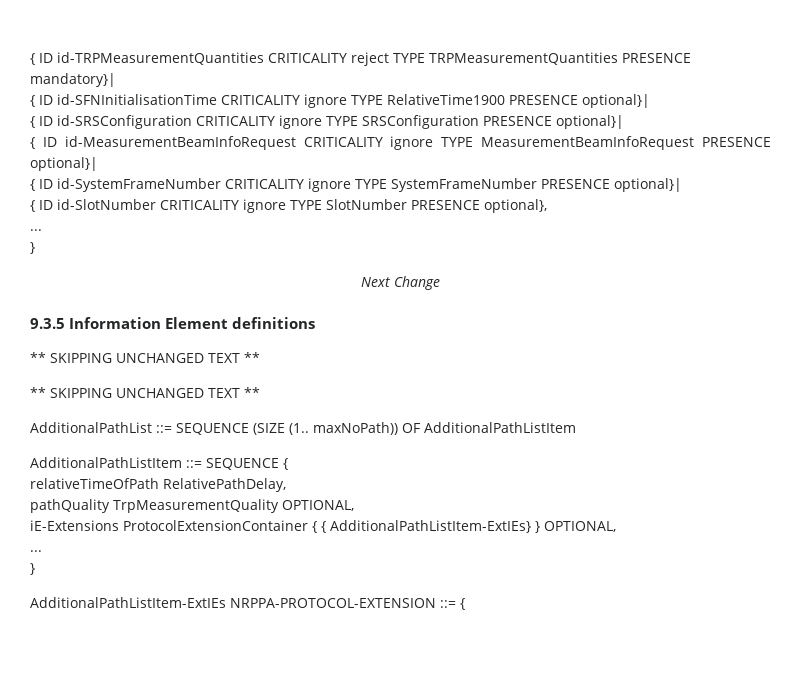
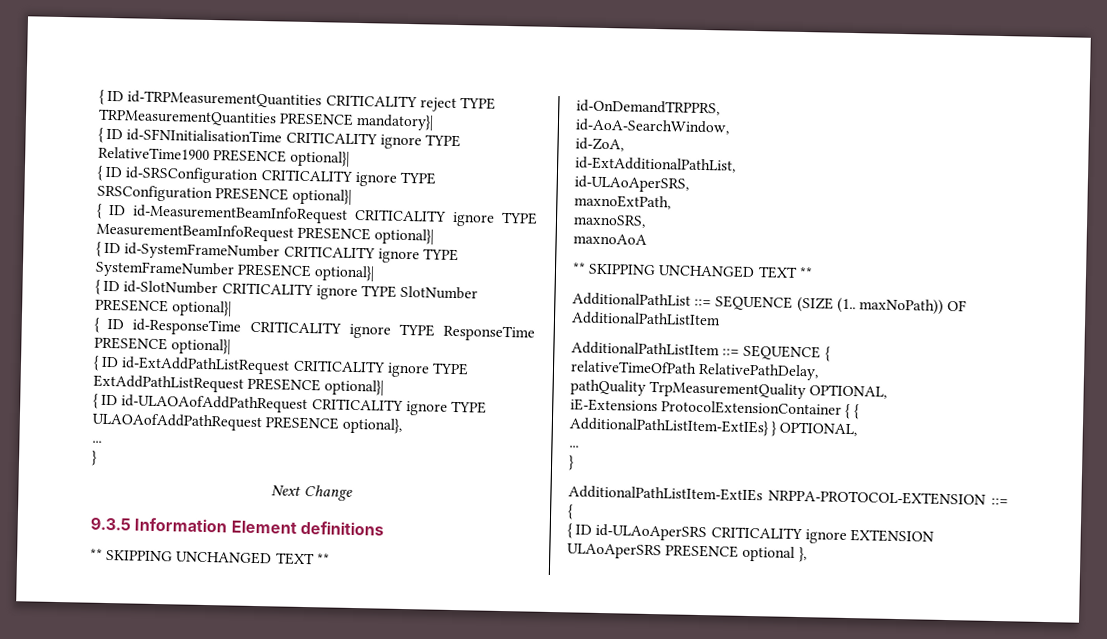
- { ID id-SlotNumber CRITICALITY ignore TYPE SlotNumber PRESENCE optional},
+ { ID id-SlotNumber CRITICALITY ignore TYPE SlotNumber PRESENCE optional}|
+ { ID id-ResponseTime CRITICALITY ignore TYPE ResponseTime PRESENCE optional}|
+ { ID id-ExtAddPathListRequest CRITICALITY ignore TYPE ExtAddPathListRequest PRESENCE optional}|
+ { ID id-ULAOAofAddPathRequest CRITICALITY ignore TYPE ULAOAofAddPathRequest PRESENCE optional},
+ id-OnDemandTRPPRS,
+ id-AoA-SearchWindow,
+ id-ZoA,
+ id-ExtAdditionalPathList,
+ id-ULAoAperSRS,
+ maxnoExtPath,
+ maxnoSRS,
+ maxnoAoA
+ { ID id-ULAoAperSRS CRITICALITY ignore EXTENSION ULAoAperSRS PRESENCE optional },

